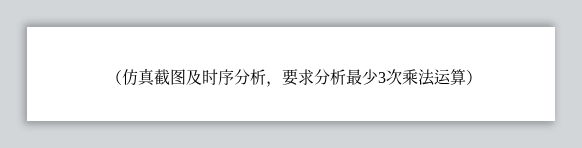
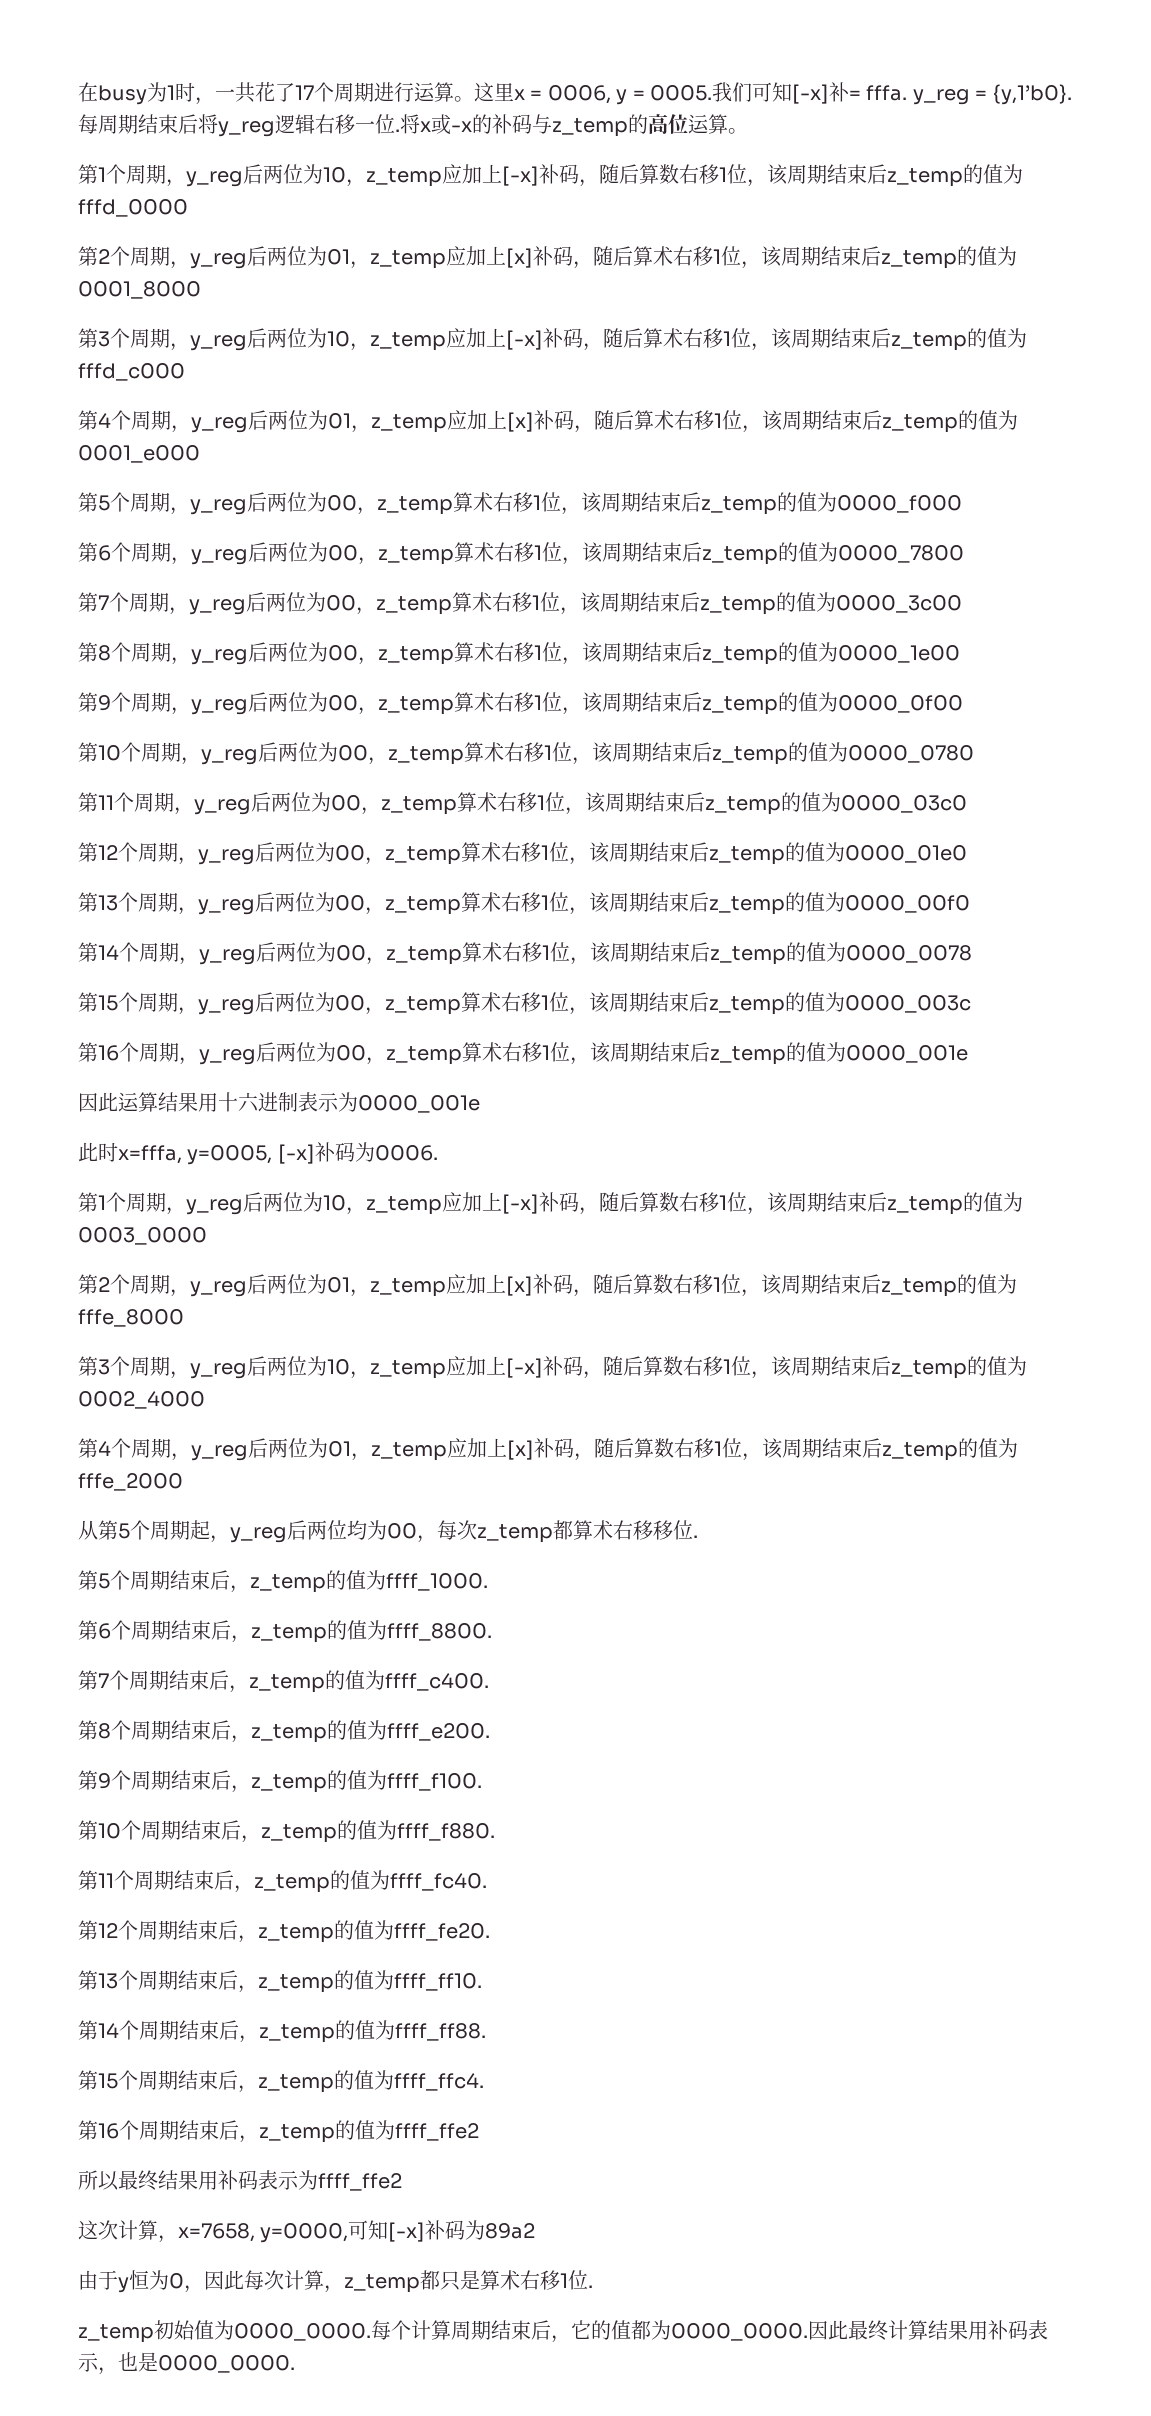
- （仿真截图及时序分析，要求分析最少3次乘法运算）
+ 在busy为1时，一共花了17个周期进行运算。这里x = 0006, y = 0005.我们可知[-x]补= fffa. y_reg = {y,1’b0}.每周期结束后将y_reg逻辑右移一位.将x或-x的补码与z_temp的高位运算。
+ 第1个周期，y_reg后两位为10，z_temp应加上[-x]补码，随后算数右移1位，该周期结束后z_temp的值为fffd_0000
+ 第2个周期，y_reg后两位为01，z_temp应加上[x]补码，随后算术右移1位，该周期结束后z_temp的值为0001_8000
+ 第3个周期，y_reg后两位为10，z_temp应加上[-x]补码，随后算术右移1位，该周期结束后z_temp的值为fffd_c000
+ 第4个周期，y_reg后两位为01，z_temp应加上[x]补码，随后算术右移1位，该周期结束后z_temp的值为0001_e000
+ 第5个周期，y_reg后两位为00，z_temp算术右移1位，该周期结束后z_temp的值为0000_f000
+ 第6个周期，y_reg后两位为00，z_temp算术右移1位，该周期结束后z_temp的值为0000_7800
+ 第7个周期，y_reg后两位为00，z_temp算术右移1位，该周期结束后z_temp的值为0000_3c00
+ 第8个周期，y_reg后两位为00，z_temp算术右移1位，该周期结束后z_temp的值为0000_1e00
+ 第9个周期，y_reg后两位为00，z_temp算术右移1位，该周期结束后z_temp的值为0000_0f00
+ 第10个周期，y_reg后两位为00，z_temp算术右移1位，该周期结束后z_temp的值为0000_0780
+ 第11个周期，y_reg后两位为00，z_temp算术右移1位，该周期结束后z_temp的值为0000_03c0
+ 第12个周期，y_reg后两位为00，z_temp算术右移1位，该周期结束后z_temp的值为0000_01e0
+ 第13个周期，y_reg后两位为00，z_temp算术右移1位，该周期结束后z_temp的值为0000_00f0
+ 第14个周期，y_reg后两位为00，z_temp算术右移1位，该周期结束后z_temp的值为0000_0078
+ 第15个周期，y_reg后两位为00，z_temp算术右移1位，该周期结束后z_temp的值为0000_003c
+ 第16个周期，y_reg后两位为00，z_temp算术右移1位，该周期结束后z_temp的值为0000_001e
+ 因此运算结果用十六进制表示为0000_001e
+ 此时x=fffa, y=0005, [-x]补码为0006.
+ 第1个周期，y_reg后两位为10，z_temp应加上[-x]补码，随后算数右移1位，该周期结束后z_temp的值为0003_0000
+ 第2个周期，y_reg后两位为01，z_temp应加上[x]补码，随后算数右移1位，该周期结束后z_temp的值为fffe_8000
+ 第3个周期，y_reg后两位为10，z_temp应加上[-x]补码，随后算数右移1位，该周期结束后z_temp的值为0002_4000
+ 第4个周期，y_reg后两位为01，z_temp应加上[x]补码，随后算数右移1位，该周期结束后z_temp的值为fffe_2000
+ 从第5个周期起，y_reg后两位均为00，每次z_temp都算术右移移位.
+ 第5个周期结束后，z_temp的值为ffff_1000.
+ 第6个周期结束后，z_temp的值为ffff_8800.
+ 第7个周期结束后，z_temp的值为ffff_c400.
+ 第8个周期结束后，z_temp的值为ffff_e200.
+ 第9个周期结束后，z_temp的值为ffff_f100.
+ 第10个周期结束后，z_temp的值为ffff_f880.
+ 第11个周期结束后，z_temp的值为ffff_fc40.
+ 第12个周期结束后，z_temp的值为ffff_fe20.
+ 第13个周期结束后，z_temp的值为ffff_ff10.
+ 第14个周期结束后，z_temp的值为ffff_ff88.
+ 第15个周期结束后，z_temp的值为ffff_ffc4.
+ 第16个周期结束后，z_temp的值为ffff_ffe2
+ 所以最终结果用补码表示为ffff_ffe2
+ 这次计算，x=7658, y=0000,可知[-x]补码为89a2
+ 由于y恒为0，因此每次计算，z_temp都只是算术右移1位.
+ z_temp初始值为0000_0000.每个计算周期结束后，它的值都为0000_0000.因此最终计算结果用补码表示，也是0000_0000.

